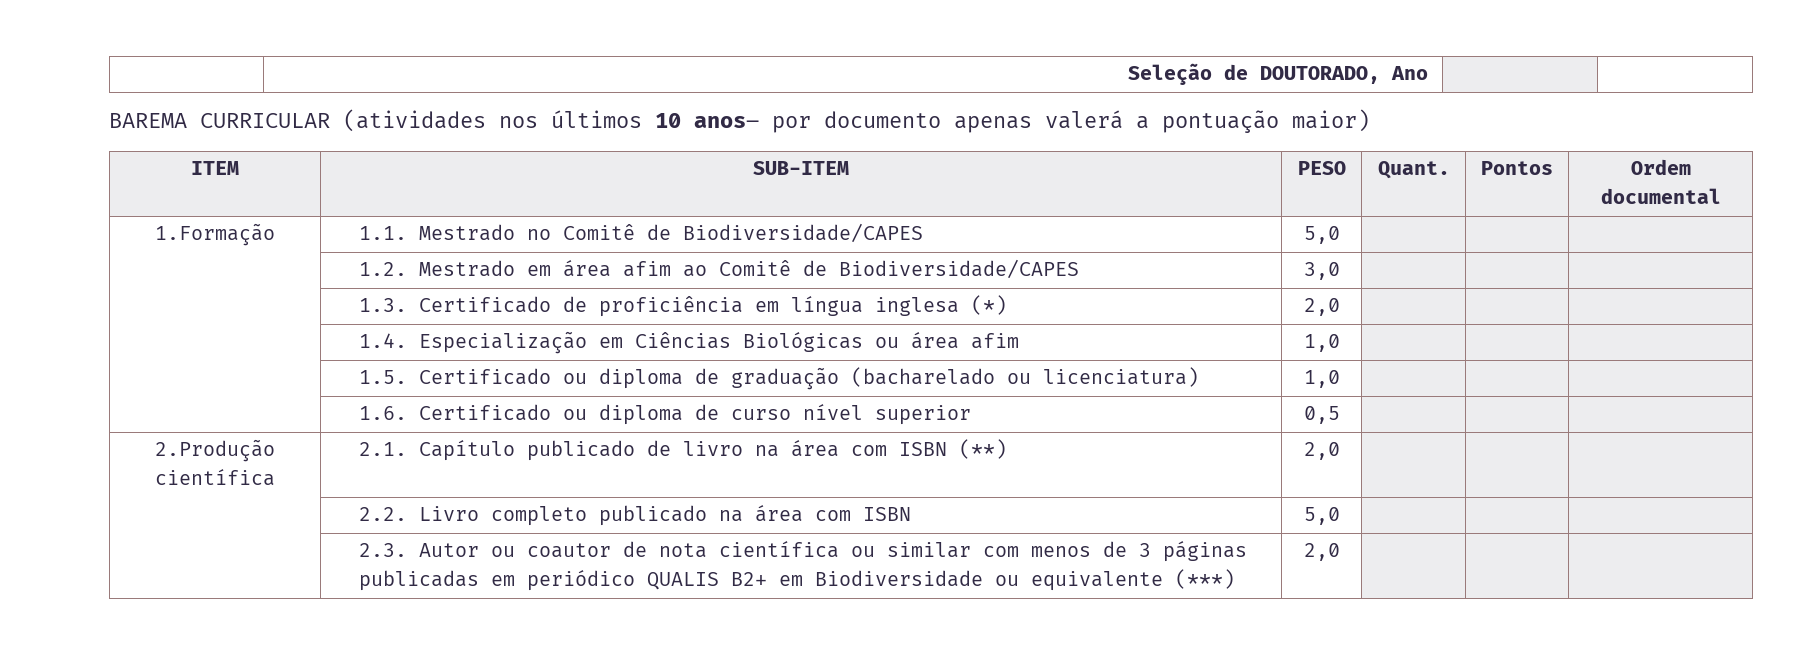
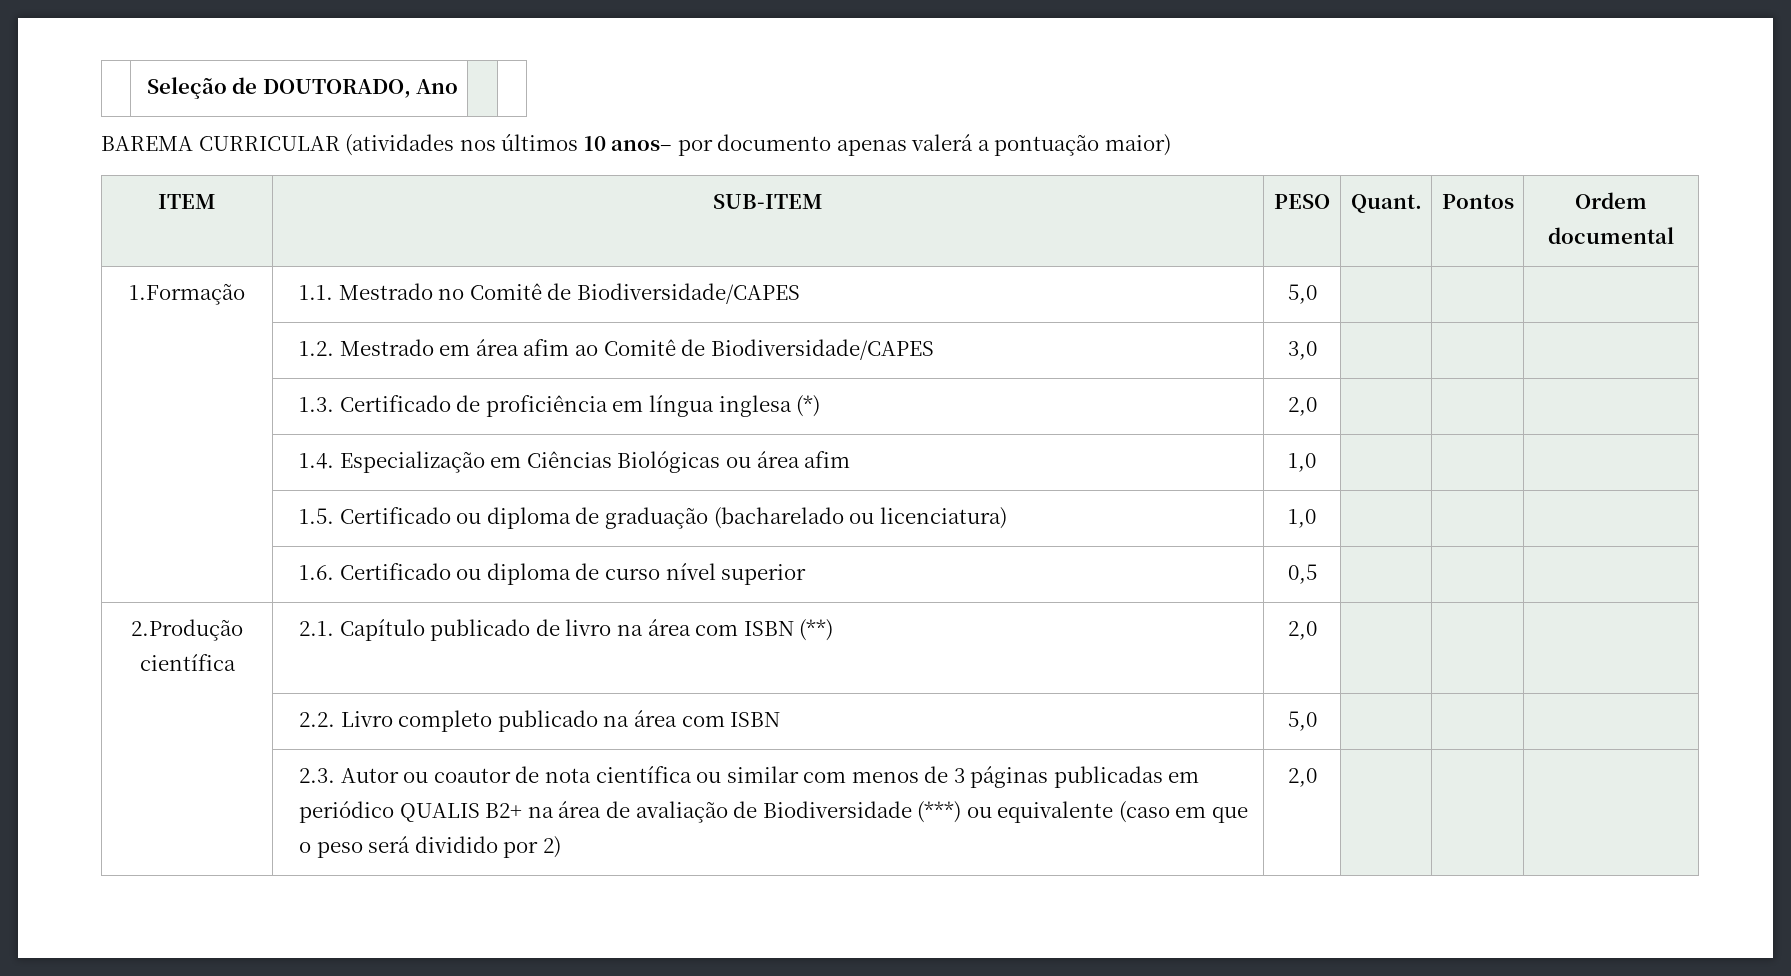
- | 2.3. Autor ou coautor de nota científica ou similar com menos de 3 páginas publicadas em periódico QUALIS B2+ em Biodiversidade ou equivalente (***) | 2,0 | | |
+ | 2.3. Autor ou coautor de nota científica ou similar com menos de 3 páginas publicadas em periódico QUALIS B2+ na área de avaliação de Biodiversidade (***) ou equivalente (caso em que o peso será dividido por 2) | 2,0 | | |

